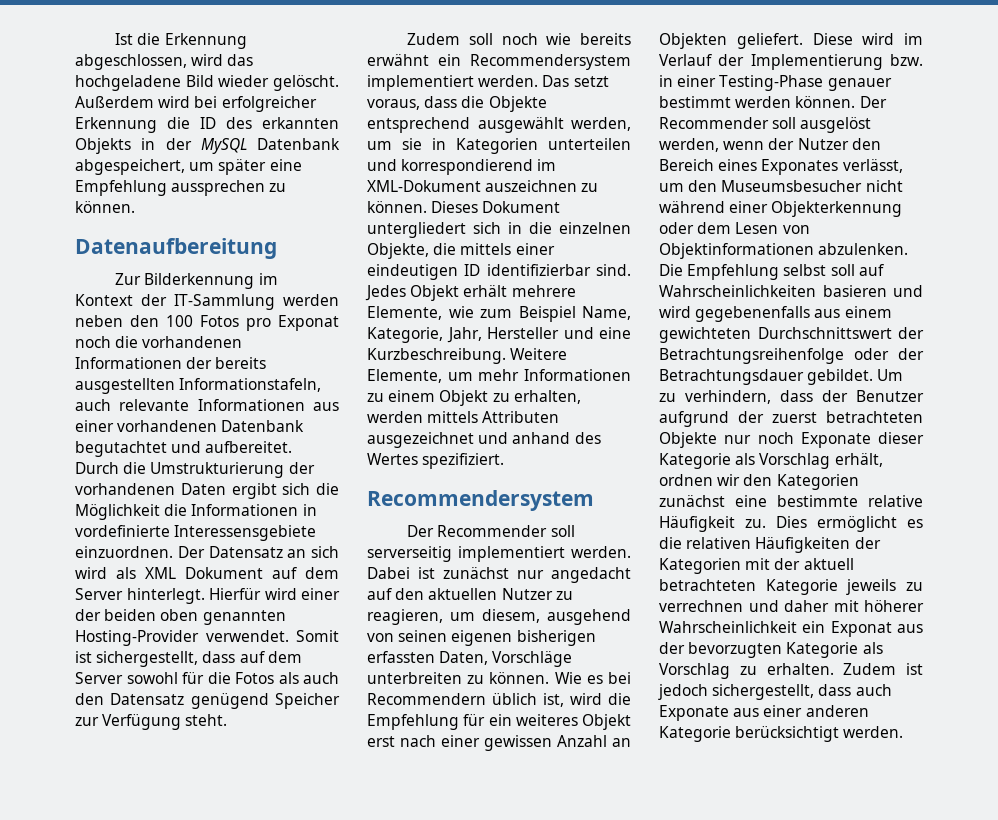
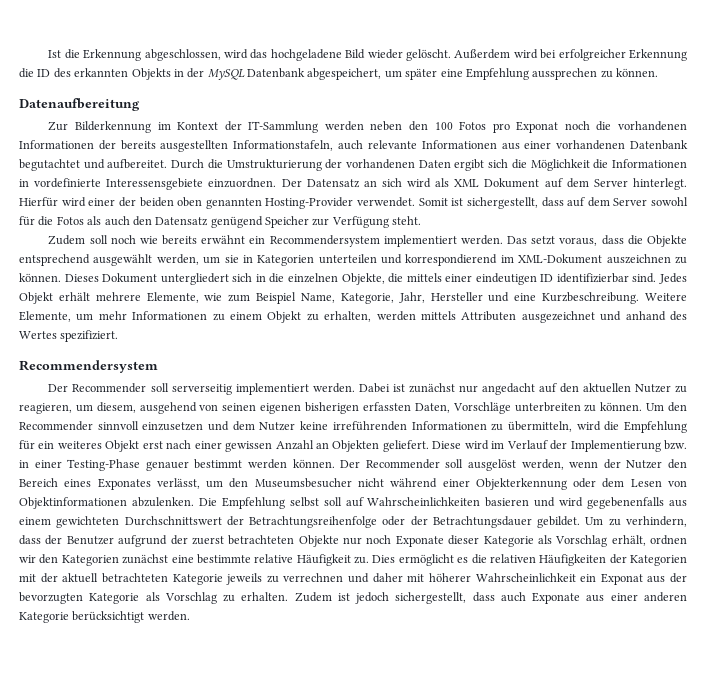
- Wie es bei Recommendern üblich ist, wird die Empfehlung für ein weiteres Objekt erst nach einer gewissen Anzahl an Objekten geliefert.
+ Um den Recommender sinnvoll einzusetzen und dem Nutzer keine irreführenden Informationen zu übermitteln, wird die Empfehlung für ein weiteres Objekt erst nach einer gewissen Anzahl an Objekten geliefert.

